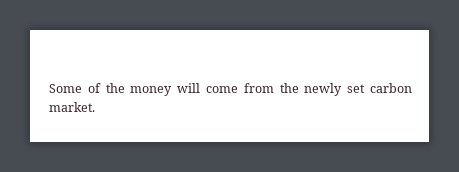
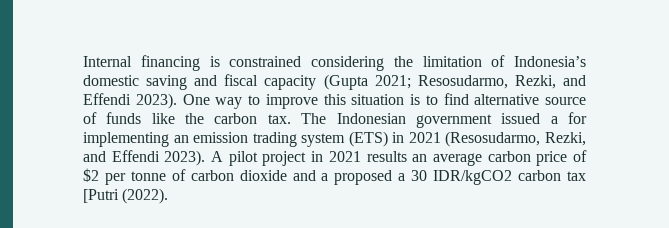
- Some of the money will come from the newly set carbon market.
+ Internal financing is constrained considering the limitation of Indonesia’s domestic saving and fiscal capacity (Gupta 2021; Resosudarmo, Rezki, and Effendi 2023). One way to improve this situation is to find alternative source of funds like the carbon tax. The Indonesian government issued a for implementing an emission trading system (ETS) in 2021 (Resosudarmo, Rezki, and Effendi 2023). A pilot project in 2021 results an average carbon price of $2 per tonne of carbon dioxide and a proposed a 30 IDR/kgCO2 carbon tax [Putri (2022).

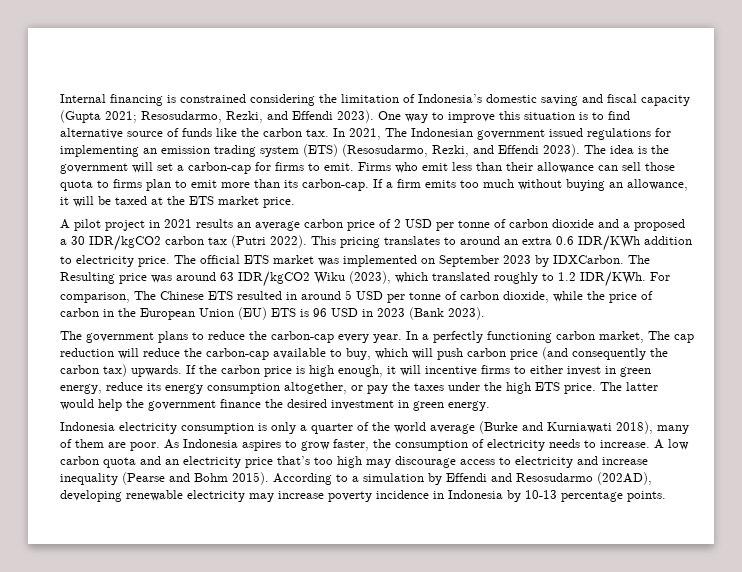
- The Indonesian government issued a for implementing an emission trading system (ETS) in 2021 (Resosudarmo, Rezki, and Effendi 2023). A pilot project in 2021 results an average carbon price of $2 per tonne of carbon dioxide and a proposed a 30 IDR/kgCO2 carbon tax [Putri (2022).
+ In 2021, The Indonesian government issued regulations for implementing an emission trading system (ETS) (Resosudarmo, Rezki, and Effendi 2023). The idea is the government will set a carbon-cap for firms to emit. Firms who emit less than their allowance can sell those quota to firms plan to emit more than its carbon-cap. If a firm emits too much without buying an allowance, it will be taxed at the ETS market price.
+ A pilot project in 2021 results an average carbon price of 2 USD per tonne of carbon dioxide and a proposed a 30 IDR/kgCO2 carbon tax (Putri 2022). This pricing translates to around an extra 0.6 IDR/KWh addition to electricity price. The official ETS market was implemented on September 2023 by IDXCarbon. The Resulting price was around 63 IDR/kgCO2 Wiku (2023), which translated roughly to 1.2 IDR/KWh. For comparison, The Chinese ETS resulted in around 5 USD per tonne of carbon dioxide, while the price of carbon in the European Union (EU) ETS is 96 USD in 2023 (Bank 2023).
+ The government plans to reduce the carbon-cap every year. In a perfectly functioning carbon market, The cap reduction will reduce the carbon-cap available to buy, which will push carbon price (and consequently the carbon tax) upwards. If the carbon price is high enough, it will incentive firms to either invest in green energy, reduce its energy consumption altogether, or pay the taxes under the high ETS price. The latter would help the government finance the desired investment in green energy.
+ Indonesia electricity consumption is only a quarter of the world average (Burke and Kurniawati 2018), many of them are poor. As Indonesia aspires to grow faster, the consumption of electricity needs to increase. A low carbon quota and an electricity price that’s too high may discourage access to electricity and increase inequality (Pearse and Bohm 2015). According to a simulation by Effendi and Resosudarmo (202AD), developing renewable electricity may increase poverty incidence in Indonesia by 10-13 percentage points.

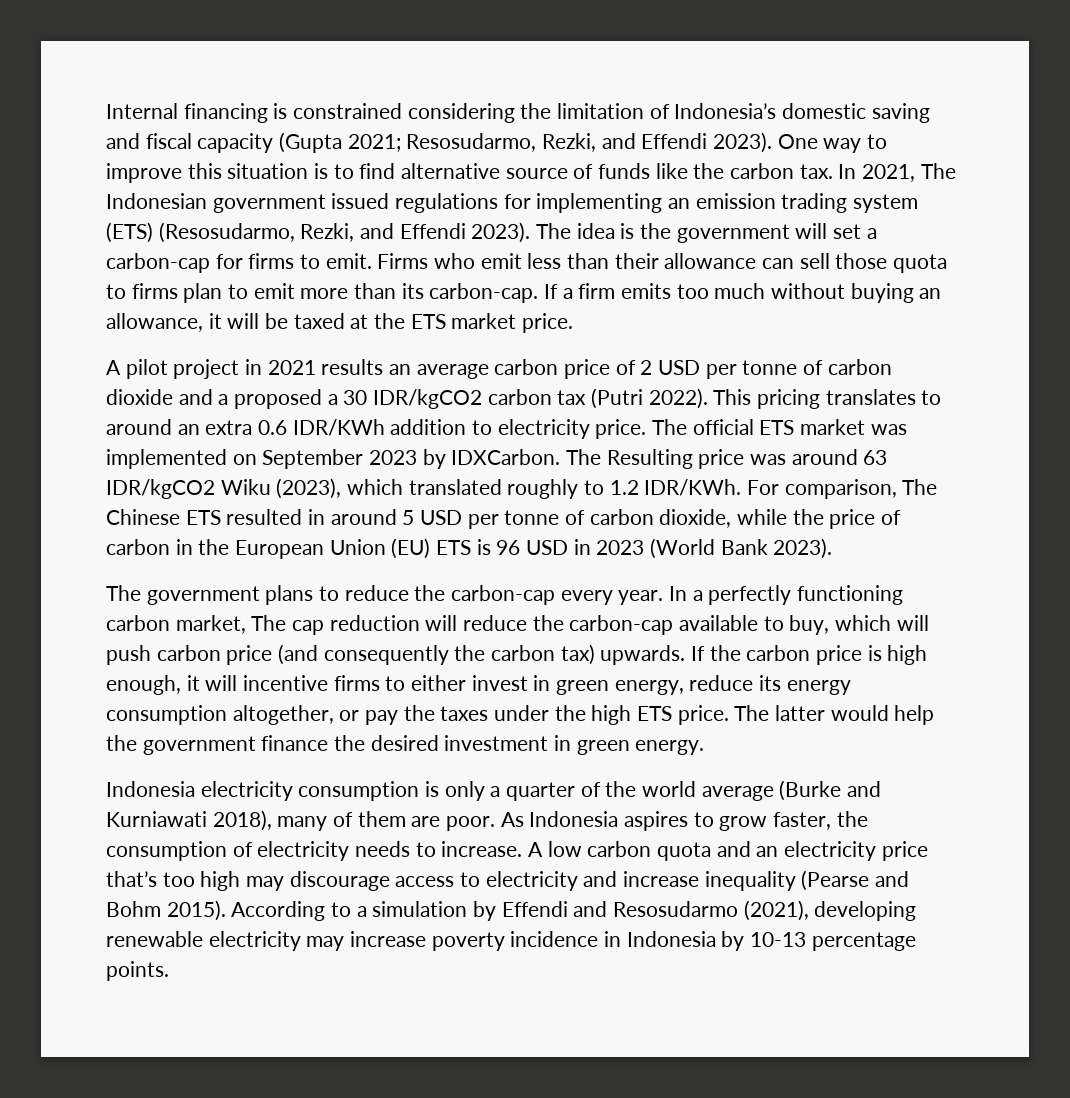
- For comparison, The Chinese ETS resulted in around 5 USD per tonne of carbon dioxide, while the price of carbon in the European Union (EU) ETS is 96 USD in 2023 (Bank 2023).
+ For comparison, The Chinese ETS resulted in around 5 USD per tonne of carbon dioxide, while the price of carbon in the European Union (EU) ETS is 96 USD in 2023 (World Bank 2023).
- According to a simulation by Effendi and Resosudarmo (202AD), developing renewable electricity may increase poverty incidence in Indonesia by 10-13 percentage points.
+ According to a simulation by Effendi and Resosudarmo (2021), developing renewable electricity may increase poverty incidence in Indonesia by 10-13 percentage points.

